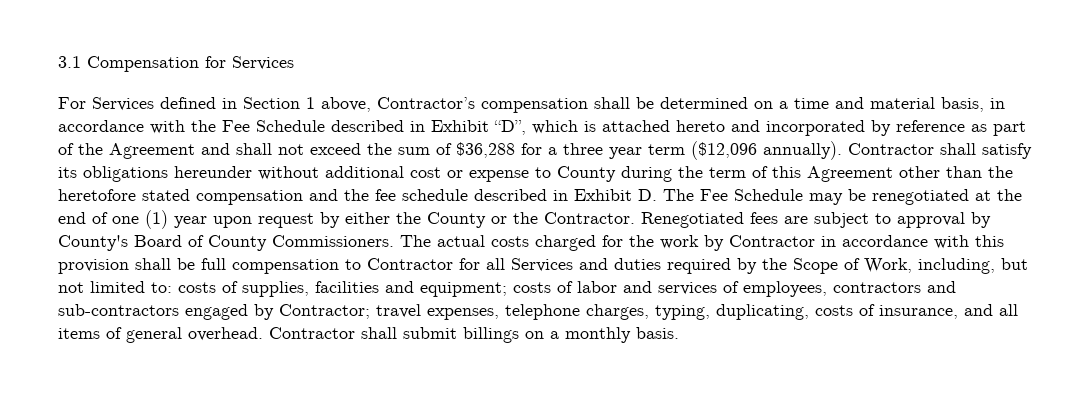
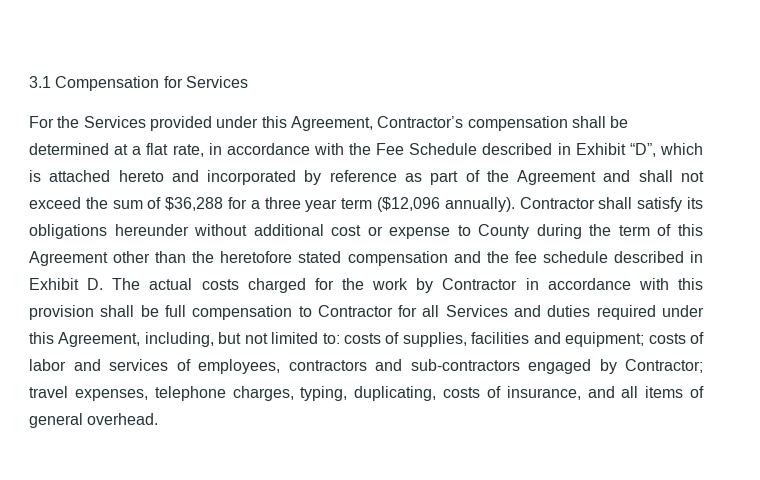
- For Services defined in Section 1 above, Contractor’s compensation shall be determined on a time and material basis, in accordance with the Fee Schedule described in Exhibit “D”, which is attached hereto and incorporated by reference as part of the Agreement and shall not exceed the sum of $36,288 for a three year term ($12,096 annually).
+ For the Services provided under this Agreement, Contractor’s compensation shall be determined at a flat rate, in accordance with the Fee Schedule described in Exhibit “D”, which is attached hereto and incorporated by reference as part of the Agreement and shall not exceed the sum of $36,288 for a three year term ($12,096 annually).
- Contractor shall satisfy its obligations hereunder without additional cost or expense to County during the term of this Agreement other than the heretofore stated compensation and the fee schedule described in Exhibit D. The Fee Schedule may be renegotiated at the end of one (1) year upon request by either the County or the Contractor. Renegotiated fees are subject to approval by County's Board of County Commissioners. The actual costs charged for the work by Contractor in accordance with this provision shall be full compensation to Contractor for all Services and duties required by the Scope of Work, including, but not limited to:
+ Contractor shall satisfy its obligations hereunder without additional cost or expense to County during the term of this Agreement other than the heretofore stated compensation and the fee schedule described in Exhibit D. The actual costs charged for the work by Contractor in accordance with this provision shall be full compensation to Contractor for all Services and duties required under this Agreement, including, but not limited to:
- Contractor shall submit billings on a monthly basis.

